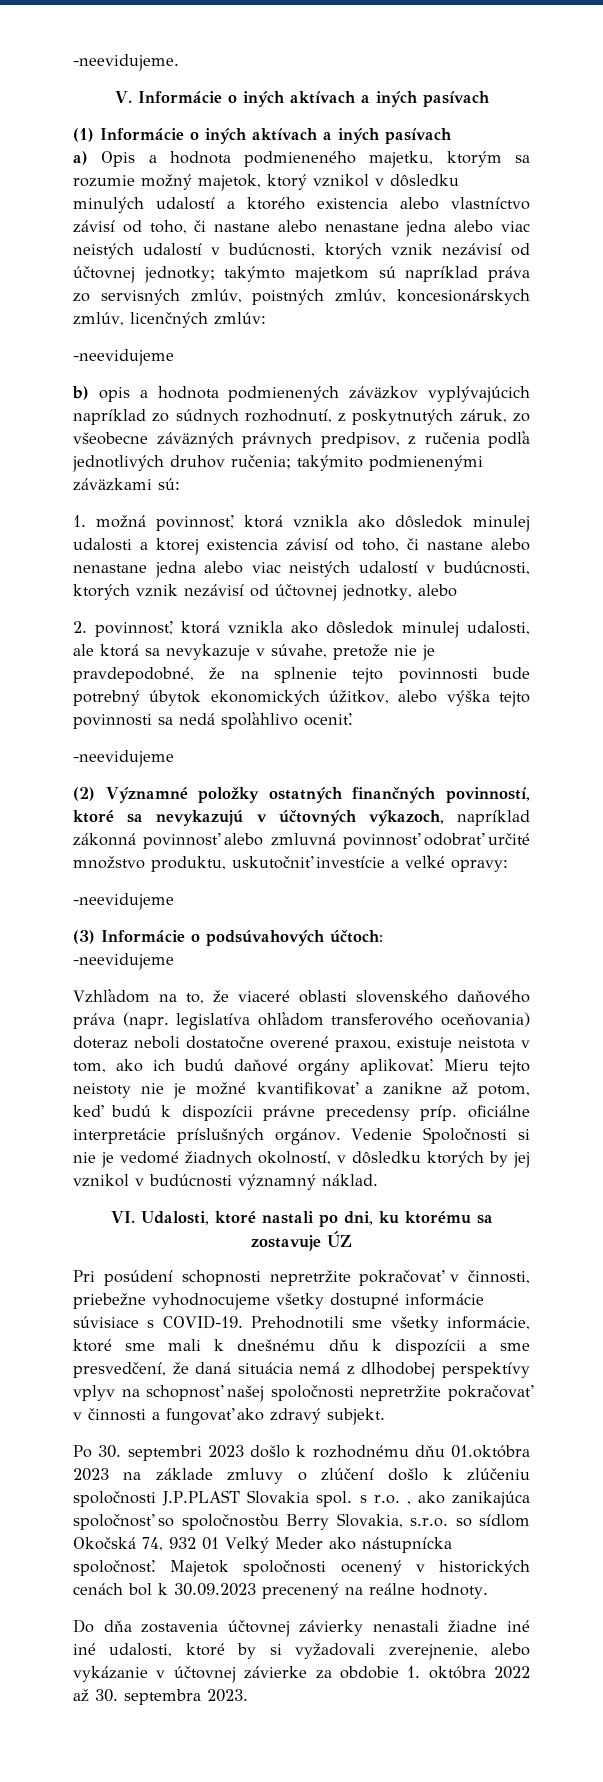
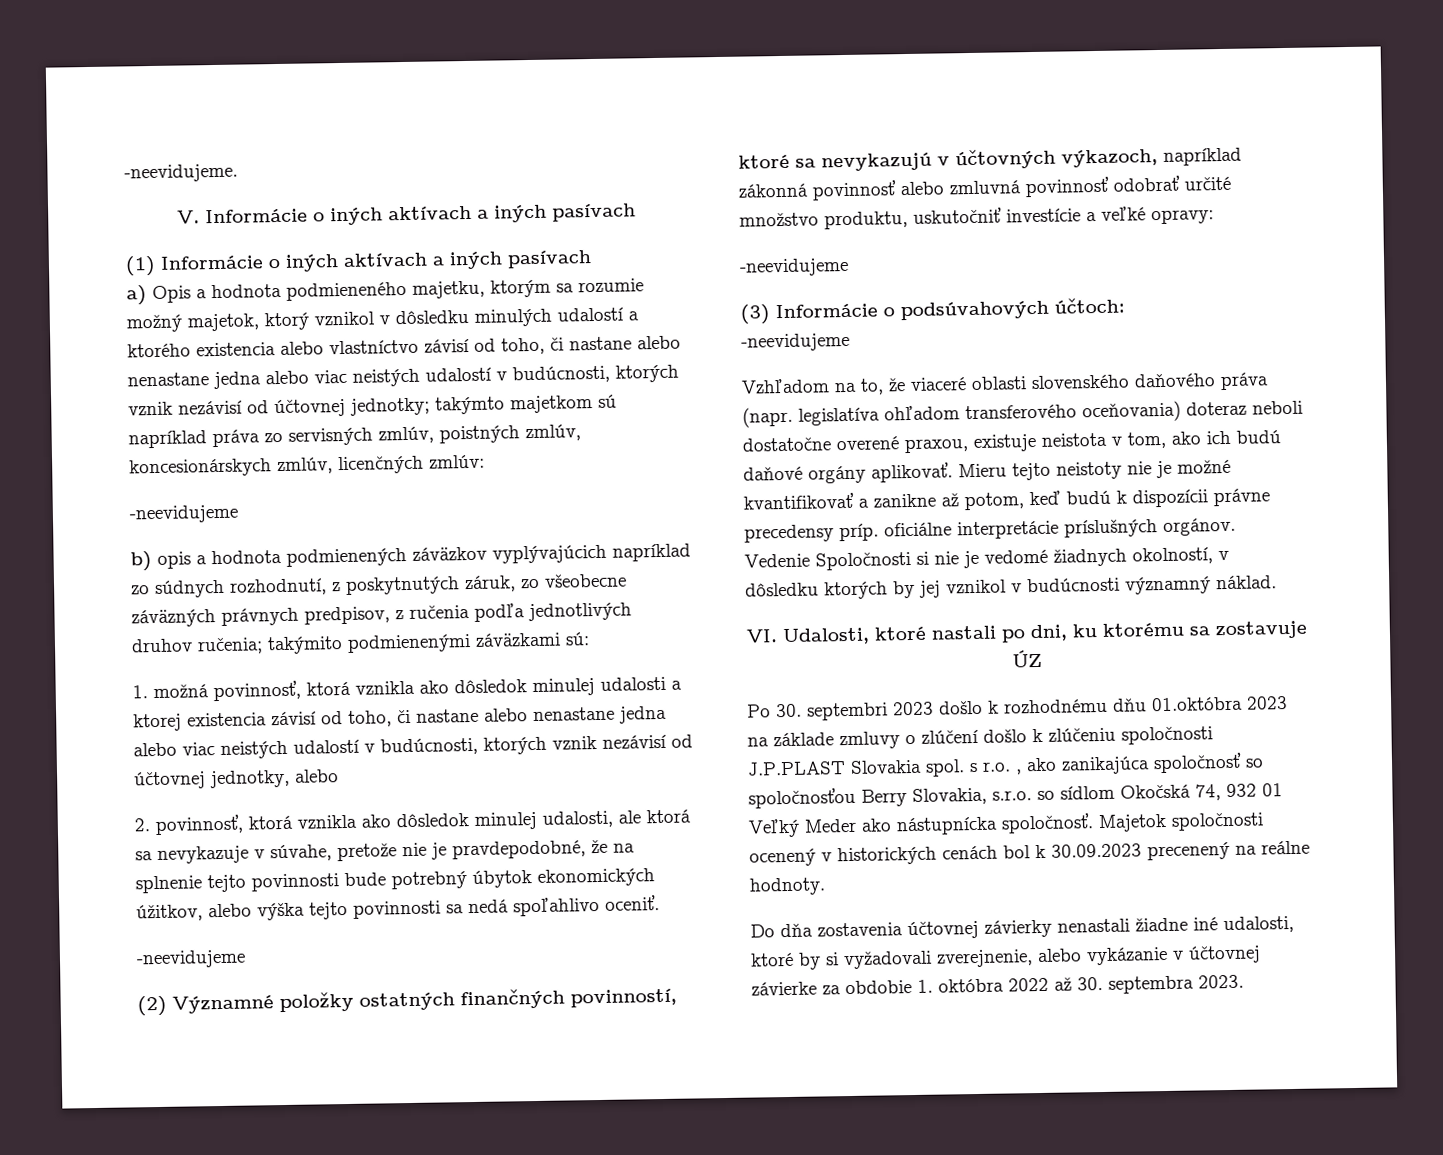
- Pri posúdení schopnosti nepretržite pokračovať v činnosti, priebežne vyhodnocujeme všetky dostupné informácie súvisiace s COVID-19. Prehodnotili sme všetky informácie, ktoré sme mali k dnešnému dňu k dispozícii a sme presvedčení, že daná situácia nemá z dlhodobej perspektívy vplyv na schopnosť našej spoločnosti nepretržite pokračovať v činnosti a fungovať ako zdravý subjekt.
- Do dňa zostavenia účtovnej závierky nenastali žiadne iné iné udalosti, ktoré by si vyžadovali zverejnenie, alebo vykázanie v účtovnej závierke za obdobie 1. októbra 2022 až 30. septembra 2023.
+ Do dňa zostavenia účtovnej závierky nenastali žiadne iné udalosti, ktoré by si vyžadovali zverejnenie, alebo vykázanie v účtovnej závierke za obdobie 1. októbra 2022 až 30. septembra 2023.

